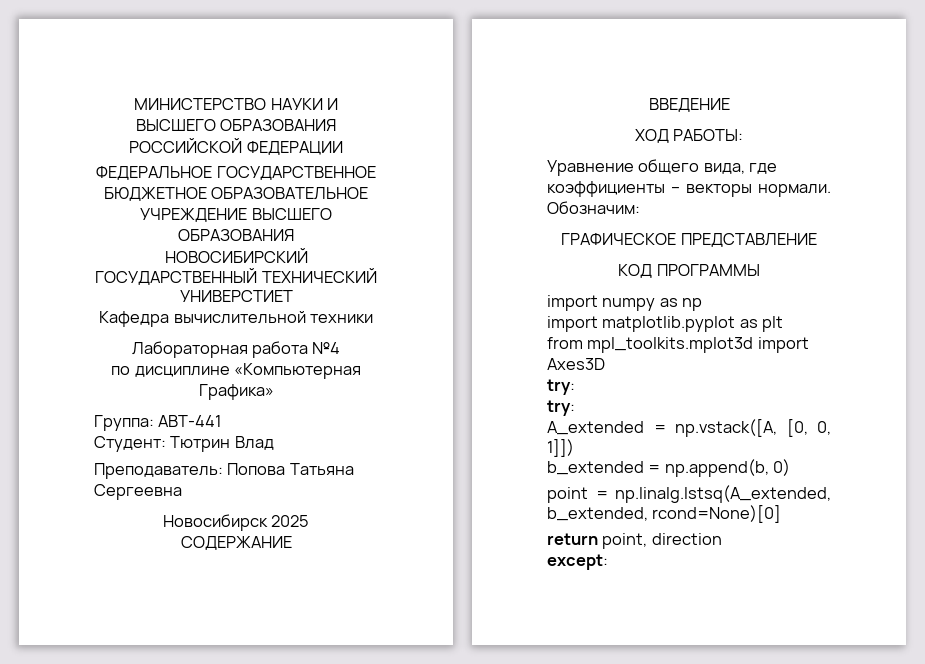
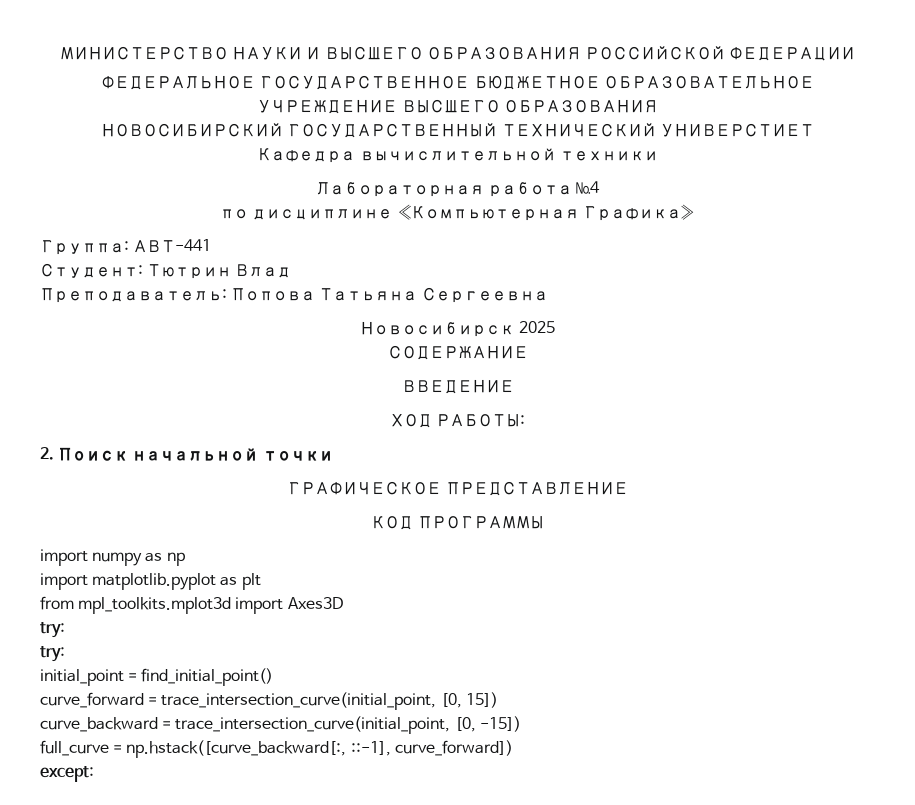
- Уравнение общего вида, где коэффициенты – векторы нормали. Обозначим:
+ 2. Поиск начальной точки
- A_extended = np.vstack([A, [0, 0, 1]])
- b_extended = np.append(b, 0)
- point = np.linalg.lstsq(A_extended, b_extended, rcond=None)[0]
- return point, direction
+ initial_point = find_initial_point()
+ curve_forward = trace_intersection_curve(initial_point, [0, 15])
+ curve_backward = trace_intersection_curve(initial_point, [0, -15])
+ full_curve = np.hstack([curve_backward[:, ::-1], curve_forward])

